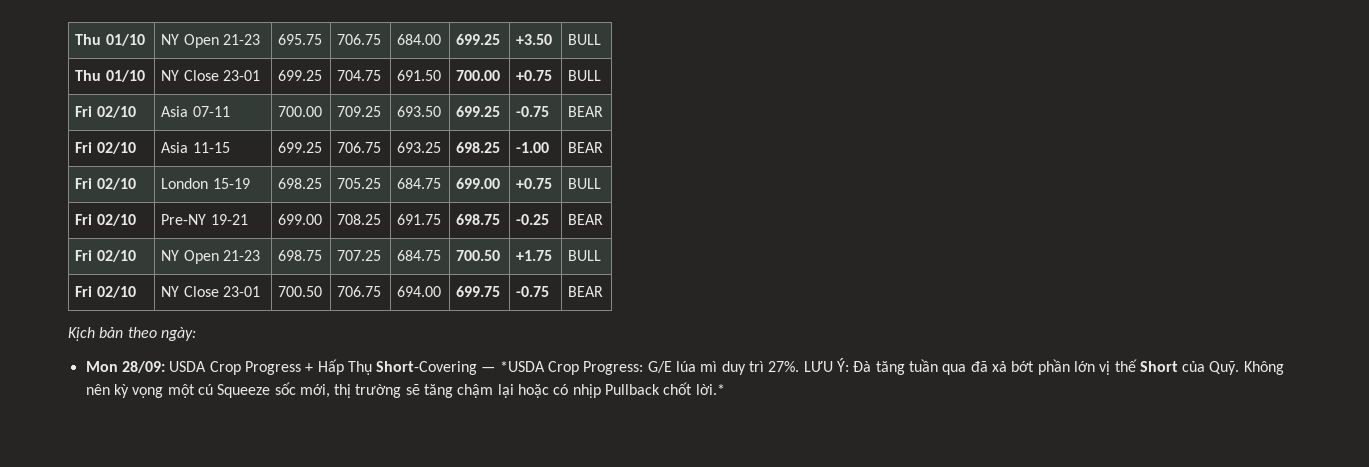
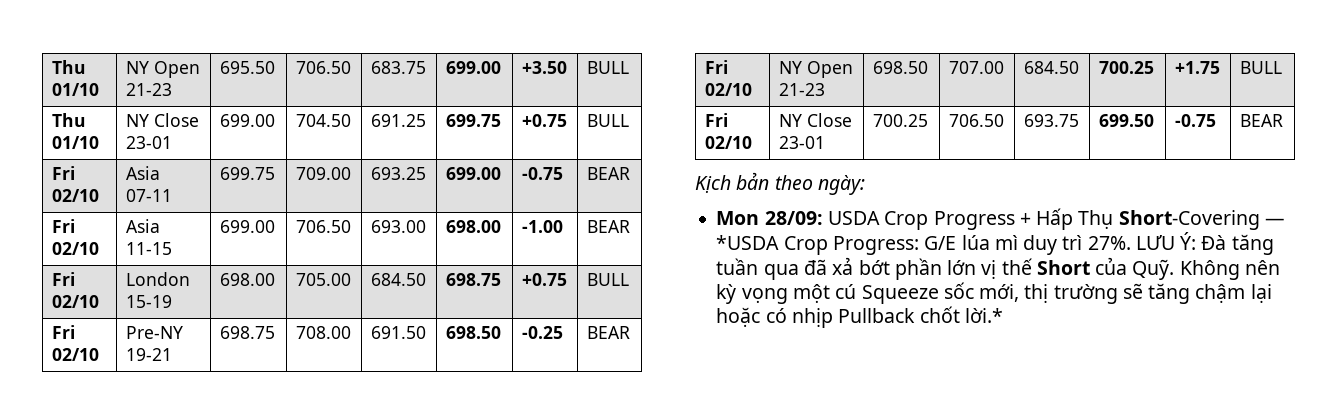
- Thu 01/10 | NY Open 21-23 | 695.75 | 706.75 | 684.00 | 699.25 | +3.50 | BULL
+ Thu 01/10 | NY Open 21-23 | 695.50 | 706.50 | 683.75 | 699.00 | +3.50 | BULL
- Thu 01/10 | NY Close 23-01 | 699.25 | 704.75 | 691.50 | 700.00 | +0.75 | BULL
+ Thu 01/10 | NY Close 23-01 | 699.00 | 704.50 | 691.25 | 699.75 | +0.75 | BULL
- Fri 02/10 | Asia 07-11 | 700.00 | 709.25 | 693.50 | 699.25 | -0.75 | BEAR
+ Fri 02/10 | Asia 07-11 | 699.75 | 709.00 | 693.25 | 699.00 | -0.75 | BEAR
- Fri 02/10 | Asia 11-15 | 699.25 | 706.75 | 693.25 | 698.25 | -1.00 | BEAR
+ Fri 02/10 | Asia 11-15 | 699.00 | 706.50 | 693.00 | 698.00 | -1.00 | BEAR
- Fri 02/10 | London 15-19 | 698.25 | 705.25 | 684.75 | 699.00 | +0.75 | BULL
+ Fri 02/10 | London 15-19 | 698.00 | 705.00 | 684.50 | 698.75 | +0.75 | BULL
- Fri 02/10 | Pre-NY 19-21 | 699.00 | 708.25 | 691.75 | 698.75 | -0.25 | BEAR
+ Fri 02/10 | Pre-NY 19-21 | 698.75 | 708.00 | 691.50 | 698.50 | -0.25 | BEAR
- Fri 02/10 | NY Open 21-23 | 698.75 | 707.25 | 684.75 | 700.50 | +1.75 | BULL
+ Fri 02/10 | NY Open 21-23 | 698.50 | 707.00 | 684.50 | 700.25 | +1.75 | BULL
- Fri 02/10 | NY Close 23-01 | 700.50 | 706.75 | 694.00 | 699.75 | -0.75 | BEAR
+ Fri 02/10 | NY Close 23-01 | 700.25 | 706.50 | 693.75 | 699.50 | -0.75 | BEAR

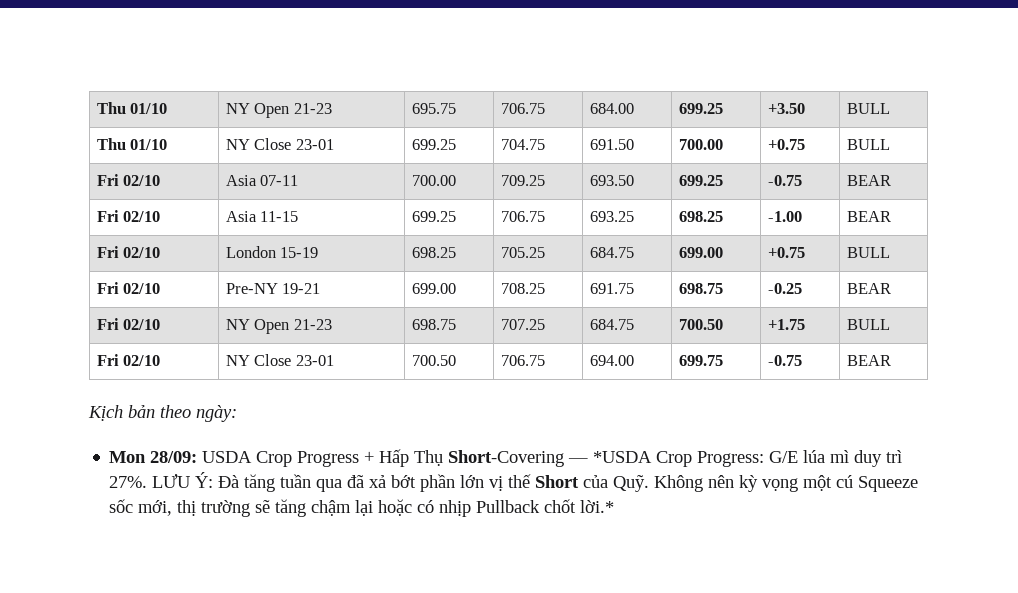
- Thu 01/10 | NY Open 21-23 | 695.50 | 706.50 | 683.75 | 699.00 | +3.50 | BULL
+ Thu 01/10 | NY Open 21-23 | 695.75 | 706.75 | 684.00 | 699.25 | +3.50 | BULL
- Thu 01/10 | NY Close 23-01 | 699.00 | 704.50 | 691.25 | 699.75 | +0.75 | BULL
+ Thu 01/10 | NY Close 23-01 | 699.25 | 704.75 | 691.50 | 700.00 | +0.75 | BULL
- Fri 02/10 | Asia 07-11 | 699.75 | 709.00 | 693.25 | 699.00 | -0.75 | BEAR
+ Fri 02/10 | Asia 07-11 | 700.00 | 709.25 | 693.50 | 699.25 | -0.75 | BEAR
- Fri 02/10 | Asia 11-15 | 699.00 | 706.50 | 693.00 | 698.00 | -1.00 | BEAR
+ Fri 02/10 | Asia 11-15 | 699.25 | 706.75 | 693.25 | 698.25 | -1.00 | BEAR
- Fri 02/10 | London 15-19 | 698.00 | 705.00 | 684.50 | 698.75 | +0.75 | BULL
+ Fri 02/10 | London 15-19 | 698.25 | 705.25 | 684.75 | 699.00 | +0.75 | BULL
- Fri 02/10 | Pre-NY 19-21 | 698.75 | 708.00 | 691.50 | 698.50 | -0.25 | BEAR
+ Fri 02/10 | Pre-NY 19-21 | 699.00 | 708.25 | 691.75 | 698.75 | -0.25 | BEAR
- Fri 02/10 | NY Open 21-23 | 698.50 | 707.00 | 684.50 | 700.25 | +1.75 | BULL
+ Fri 02/10 | NY Open 21-23 | 698.75 | 707.25 | 684.75 | 700.50 | +1.75 | BULL
- Fri 02/10 | NY Close 23-01 | 700.25 | 706.50 | 693.75 | 699.50 | -0.75 | BEAR
+ Fri 02/10 | NY Close 23-01 | 700.50 | 706.75 | 694.00 | 699.75 | -0.75 | BEAR

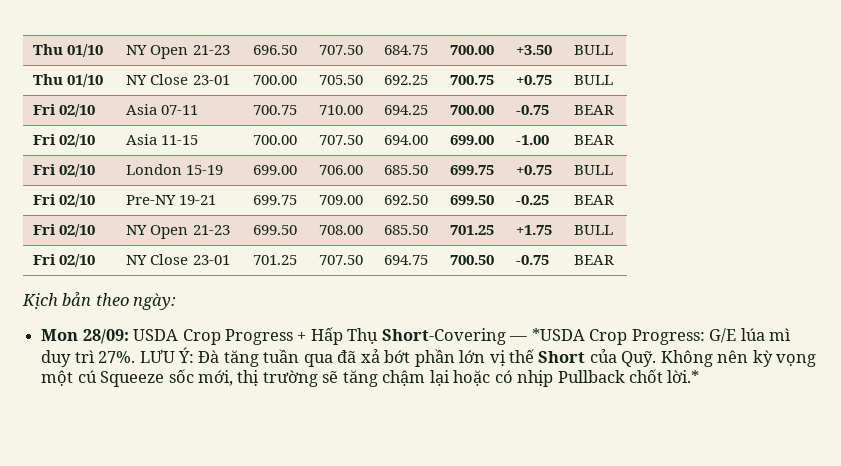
- Thu 01/10 | NY Open 21-23 | 695.75 | 706.75 | 684.00 | 699.25 | +3.50 | BULL
+ Thu 01/10 | NY Open 21-23 | 696.50 | 707.50 | 684.75 | 700.00 | +3.50 | BULL
- Thu 01/10 | NY Close 23-01 | 699.25 | 704.75 | 691.50 | 700.00 | +0.75 | BULL
+ Thu 01/10 | NY Close 23-01 | 700.00 | 705.50 | 692.25 | 700.75 | +0.75 | BULL
- Fri 02/10 | Asia 07-11 | 700.00 | 709.25 | 693.50 | 699.25 | -0.75 | BEAR
+ Fri 02/10 | Asia 07-11 | 700.75 | 710.00 | 694.25 | 700.00 | -0.75 | BEAR
- Fri 02/10 | Asia 11-15 | 699.25 | 706.75 | 693.25 | 698.25 | -1.00 | BEAR
+ Fri 02/10 | Asia 11-15 | 700.00 | 707.50 | 694.00 | 699.00 | -1.00 | BEAR
- Fri 02/10 | London 15-19 | 698.25 | 705.25 | 684.75 | 699.00 | +0.75 | BULL
+ Fri 02/10 | London 15-19 | 699.00 | 706.00 | 685.50 | 699.75 | +0.75 | BULL
- Fri 02/10 | Pre-NY 19-21 | 699.00 | 708.25 | 691.75 | 698.75 | -0.25 | BEAR
+ Fri 02/10 | Pre-NY 19-21 | 699.75 | 709.00 | 692.50 | 699.50 | -0.25 | BEAR
- Fri 02/10 | NY Open 21-23 | 698.75 | 707.25 | 684.75 | 700.50 | +1.75 | BULL
+ Fri 02/10 | NY Open 21-23 | 699.50 | 708.00 | 685.50 | 701.25 | +1.75 | BULL
- Fri 02/10 | NY Close 23-01 | 700.50 | 706.75 | 694.00 | 699.75 | -0.75 | BEAR
+ Fri 02/10 | NY Close 23-01 | 701.25 | 707.50 | 694.75 | 700.50 | -0.75 | BEAR

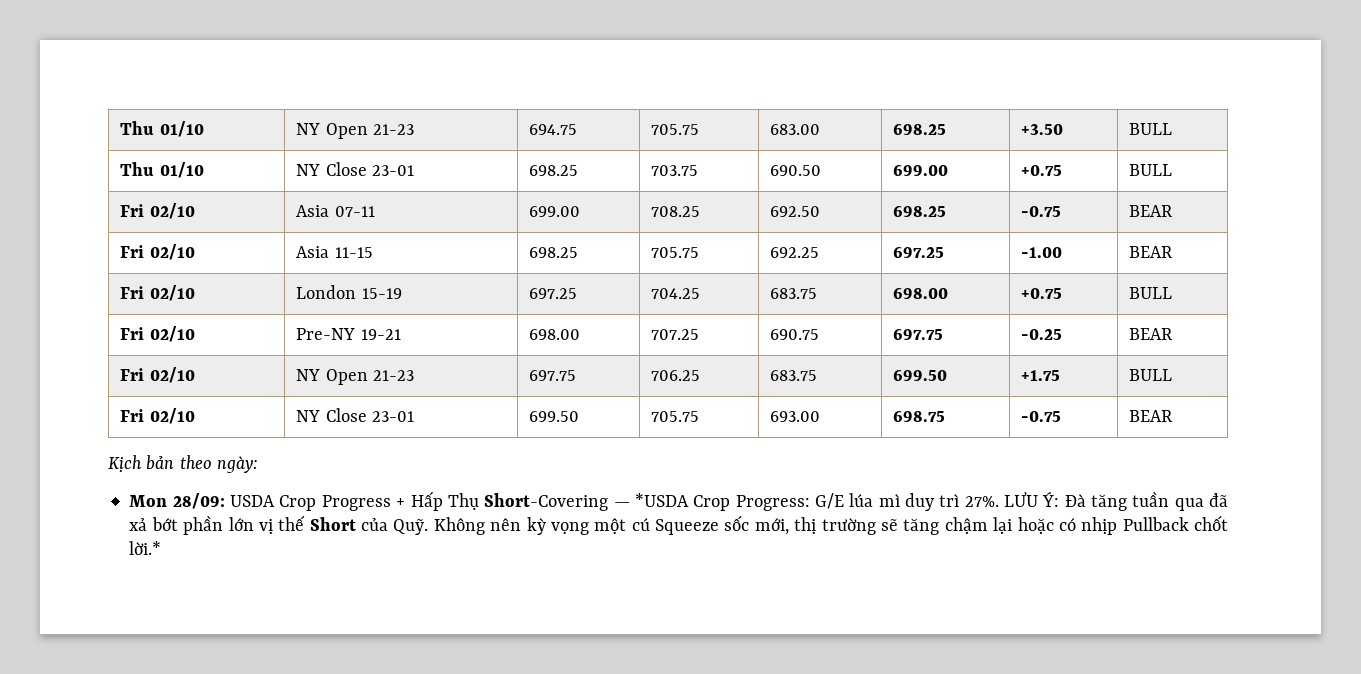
- Thu 01/10 | NY Open 21-23 | 696.50 | 707.50 | 684.75 | 700.00 | +3.50 | BULL
+ Thu 01/10 | NY Open 21-23 | 694.75 | 705.75 | 683.00 | 698.25 | +3.50 | BULL
- Thu 01/10 | NY Close 23-01 | 700.00 | 705.50 | 692.25 | 700.75 | +0.75 | BULL
+ Thu 01/10 | NY Close 23-01 | 698.25 | 703.75 | 690.50 | 699.00 | +0.75 | BULL
- Fri 02/10 | Asia 07-11 | 700.75 | 710.00 | 694.25 | 700.00 | -0.75 | BEAR
+ Fri 02/10 | Asia 07-11 | 699.00 | 708.25 | 692.50 | 698.25 | -0.75 | BEAR
- Fri 02/10 | Asia 11-15 | 700.00 | 707.50 | 694.00 | 699.00 | -1.00 | BEAR
+ Fri 02/10 | Asia 11-15 | 698.25 | 705.75 | 692.25 | 697.25 | -1.00 | BEAR
- Fri 02/10 | London 15-19 | 699.00 | 706.00 | 685.50 | 699.75 | +0.75 | BULL
+ Fri 02/10 | London 15-19 | 697.25 | 704.25 | 683.75 | 698.00 | +0.75 | BULL
- Fri 02/10 | Pre-NY 19-21 | 699.75 | 709.00 | 692.50 | 699.50 | -0.25 | BEAR
+ Fri 02/10 | Pre-NY 19-21 | 698.00 | 707.25 | 690.75 | 697.75 | -0.25 | BEAR
- Fri 02/10 | NY Open 21-23 | 699.50 | 708.00 | 685.50 | 701.25 | +1.75 | BULL
+ Fri 02/10 | NY Open 21-23 | 697.75 | 706.25 | 683.75 | 699.50 | +1.75 | BULL
- Fri 02/10 | NY Close 23-01 | 701.25 | 707.50 | 694.75 | 700.50 | -0.75 | BEAR
+ Fri 02/10 | NY Close 23-01 | 699.50 | 705.75 | 693.00 | 698.75 | -0.75 | BEAR

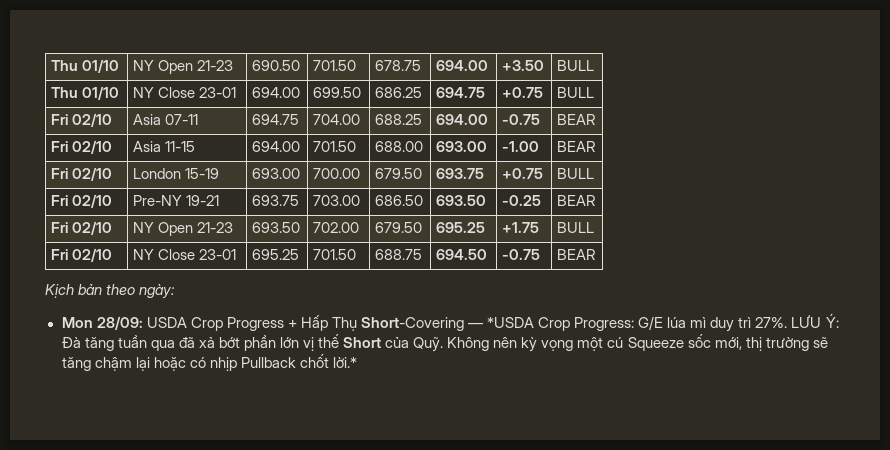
- Thu 01/10 | NY Open 21-23 | 694.75 | 705.75 | 683.00 | 698.25 | +3.50 | BULL
+ Thu 01/10 | NY Open 21-23 | 690.50 | 701.50 | 678.75 | 694.00 | +3.50 | BULL
- Thu 01/10 | NY Close 23-01 | 698.25 | 703.75 | 690.50 | 699.00 | +0.75 | BULL
+ Thu 01/10 | NY Close 23-01 | 694.00 | 699.50 | 686.25 | 694.75 | +0.75 | BULL
- Fri 02/10 | Asia 07-11 | 699.00 | 708.25 | 692.50 | 698.25 | -0.75 | BEAR
+ Fri 02/10 | Asia 07-11 | 694.75 | 704.00 | 688.25 | 694.00 | -0.75 | BEAR
- Fri 02/10 | Asia 11-15 | 698.25 | 705.75 | 692.25 | 697.25 | -1.00 | BEAR
+ Fri 02/10 | Asia 11-15 | 694.00 | 701.50 | 688.00 | 693.00 | -1.00 | BEAR
- Fri 02/10 | London 15-19 | 697.25 | 704.25 | 683.75 | 698.00 | +0.75 | BULL
+ Fri 02/10 | London 15-19 | 693.00 | 700.00 | 679.50 | 693.75 | +0.75 | BULL
- Fri 02/10 | Pre-NY 19-21 | 698.00 | 707.25 | 690.75 | 697.75 | -0.25 | BEAR
+ Fri 02/10 | Pre-NY 19-21 | 693.75 | 703.00 | 686.50 | 693.50 | -0.25 | BEAR
- Fri 02/10 | NY Open 21-23 | 697.75 | 706.25 | 683.75 | 699.50 | +1.75 | BULL
+ Fri 02/10 | NY Open 21-23 | 693.50 | 702.00 | 679.50 | 695.25 | +1.75 | BULL
- Fri 02/10 | NY Close 23-01 | 699.50 | 705.75 | 693.00 | 698.75 | -0.75 | BEAR
+ Fri 02/10 | NY Close 23-01 | 695.25 | 701.50 | 688.75 | 694.50 | -0.75 | BEAR

